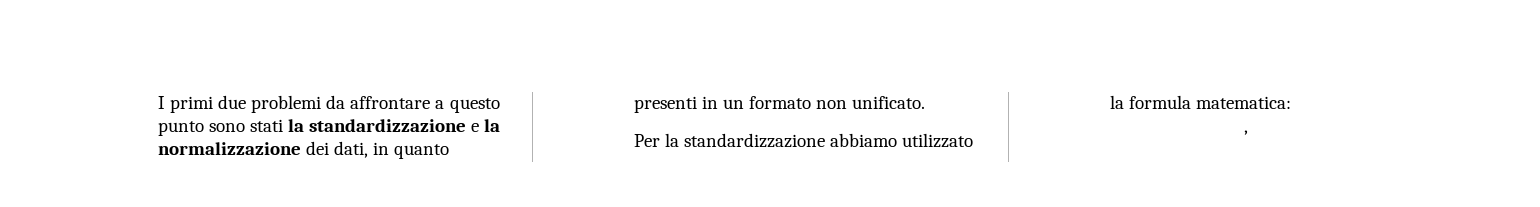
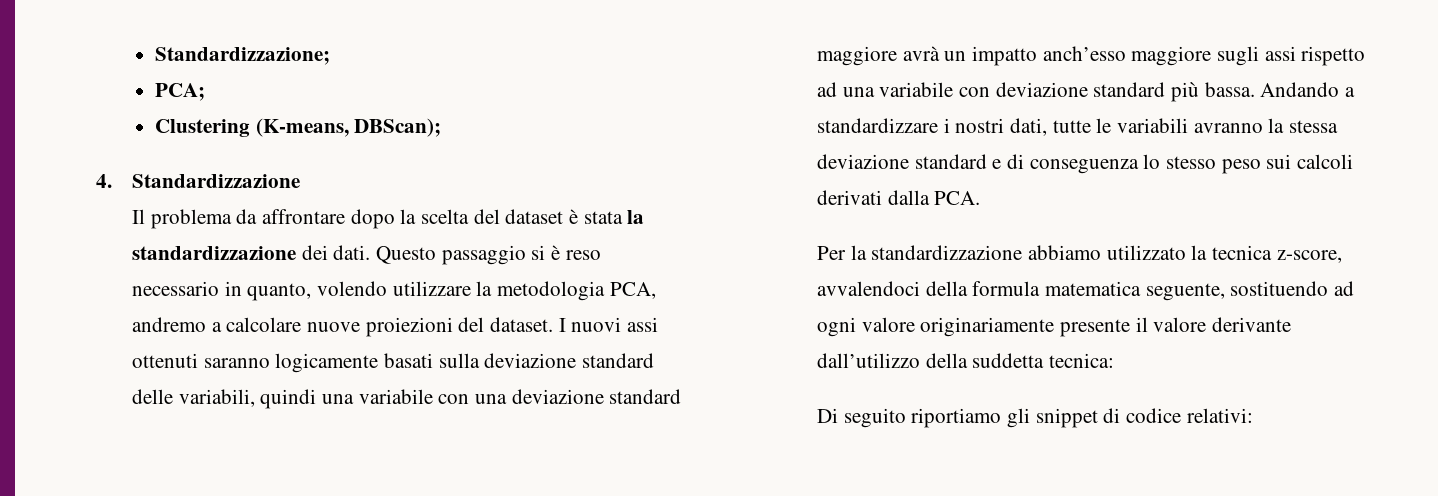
- I primi due problemi da affrontare a questo punto sono stati la standardizzazione e la normalizzazione dei dati, in quanto presenti in un formato non unificato.
+ Standardizzazione;
+ PCA;
+ Clustering (K-means, DBScan);
+ 4. Standardizzazione
+ Il problema da affrontare dopo la scelta del dataset è stata la standardizzazione dei dati. Questo passaggio si è reso necessario in quanto, volendo utilizzare la metodologia PCA, andremo a calcolare nuove proiezioni del dataset. I nuovi assi ottenuti saranno logicamente basati sulla deviazione standard delle variabili, quindi una variabile con una deviazione standard maggiore avrà un impatto anch’esso maggiore sugli assi rispetto ad una variabile con deviazione standard più bassa. Andando a standardizzare i nostri dati, tutte le variabili avranno la stessa deviazione standard e di conseguenza lo stesso peso sui calcoli derivati dalla PCA.
- Per la standardizzazione abbiamo utilizzato la formula matematica:
- ,
+ Per la standardizzazione abbiamo utilizzato la tecnica z-score, avvalendoci della formula matematica seguente, sostituendo ad ogni valore originariamente presente il valore derivante dall’utilizzo della suddetta tecnica:
+ Di seguito riportiamo gli snippet di codice relativi:

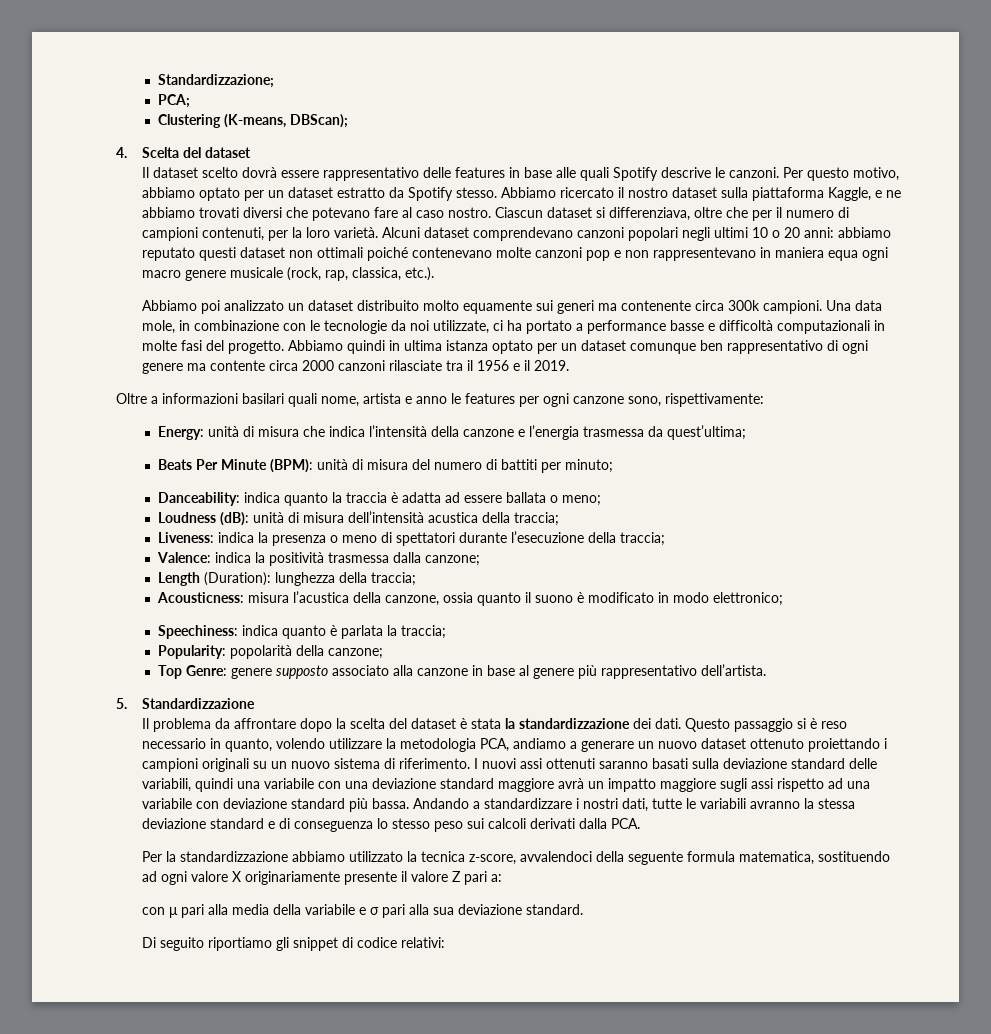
- 4. Standardizzazione
+ 4. Scelta del dataset
+ Il dataset scelto dovrà essere rappresentativo delle features in base alle quali Spotify descrive le canzoni. Per questo motivo, abbiamo optato per un dataset estratto da Spotify stesso. Abbiamo ricercato il nostro dataset sulla piattaforma Kaggle, e ne abbiamo trovati diversi che potevano fare al caso nostro. Ciascun dataset si differenziava, oltre che per il numero di campioni contenuti, per la loro varietà. Alcuni dataset comprendevano canzoni popolari negli ultimi 10 o 20 anni: abbiamo reputato questi dataset non ottimali poiché contenevano molte canzoni pop e non rappresentevano in maniera equa ogni macro genere musicale (rock, rap, classica, etc.).
+ Abbiamo poi analizzato un dataset distribuito molto equamente sui generi ma contenente circa 300k campioni. Una data mole, in combinazione con le tecnologie da noi utilizzate, ci ha portato a performance basse e difficoltà computazionali in molte fasi del progetto. Abbiamo quindi in ultima istanza optato per un dataset comunque ben rappresentativo di ogni genere ma contente circa 2000 canzoni rilasciate tra il 1956 e il 2019.
+ Oltre a informazioni basilari quali nome, artista e anno le features per ogni canzone sono, rispettivamente:
+ Energy: unità di misura che indica l’intensità della canzone e l’energia trasmessa da quest’ultima;
+ Beats Per Minute (BPM): unità di misura del numero di battiti per minuto;
+ Danceability: indica quanto la traccia è adatta ad essere ballata o meno;
+ Loudness (dB): unità di misura dell’intensità acustica della traccia;
+ Liveness: indica la presenza o meno di spettatori durante l’esecuzione della traccia;
+ Valence: indica la positività trasmessa dalla canzone;
+ Length (Duration): lunghezza della traccia;
+ Acousticness: misura l’acustica della canzone, ossia quanto il suono è modificato in modo elettronico;
+ Speechiness: indica quanto è parlata la traccia;
+ Popularity: popolarità della canzone;
+ Top Genre: genere supposto associato alla canzone in base al genere più rappresentativo dell’artista.
+ 5. Standardizzazione
- Questo passaggio si è reso necessario in quanto, volendo utilizzare la metodologia PCA, andremo a calcolare nuove proiezioni del dataset.
+ Questo passaggio si è reso necessario in quanto, volendo utilizzare la metodologia PCA, andiamo a generare un nuovo dataset ottenuto proiettando i campioni originali su un nuovo sistema di riferimento.
- I nuovi assi ottenuti saranno logicamente basati sulla deviazione standard delle variabili, quindi una variabile con una deviazione standard maggiore avrà un impatto anch’esso maggiore sugli assi rispetto ad una variabile con deviazione standard più bassa.
+ I nuovi assi ottenuti saranno basati sulla deviazione standard delle variabili, quindi una variabile con una deviazione standard maggiore avrà un impatto maggiore sugli assi rispetto ad una variabile con deviazione standard più bassa.
- Per la standardizzazione abbiamo utilizzato la tecnica z-score, avvalendoci della formula matematica seguente, sostituendo ad ogni valore originariamente presente il valore derivante dall’utilizzo della suddetta tecnica:
+ Per la standardizzazione abbiamo utilizzato la tecnica z-score, avvalendoci della seguente formula matematica, sostituendo ad ogni valore X originariamente presente il valore Z pari a:
+ con μ pari alla media della variabile e σ pari alla sua deviazione standard.

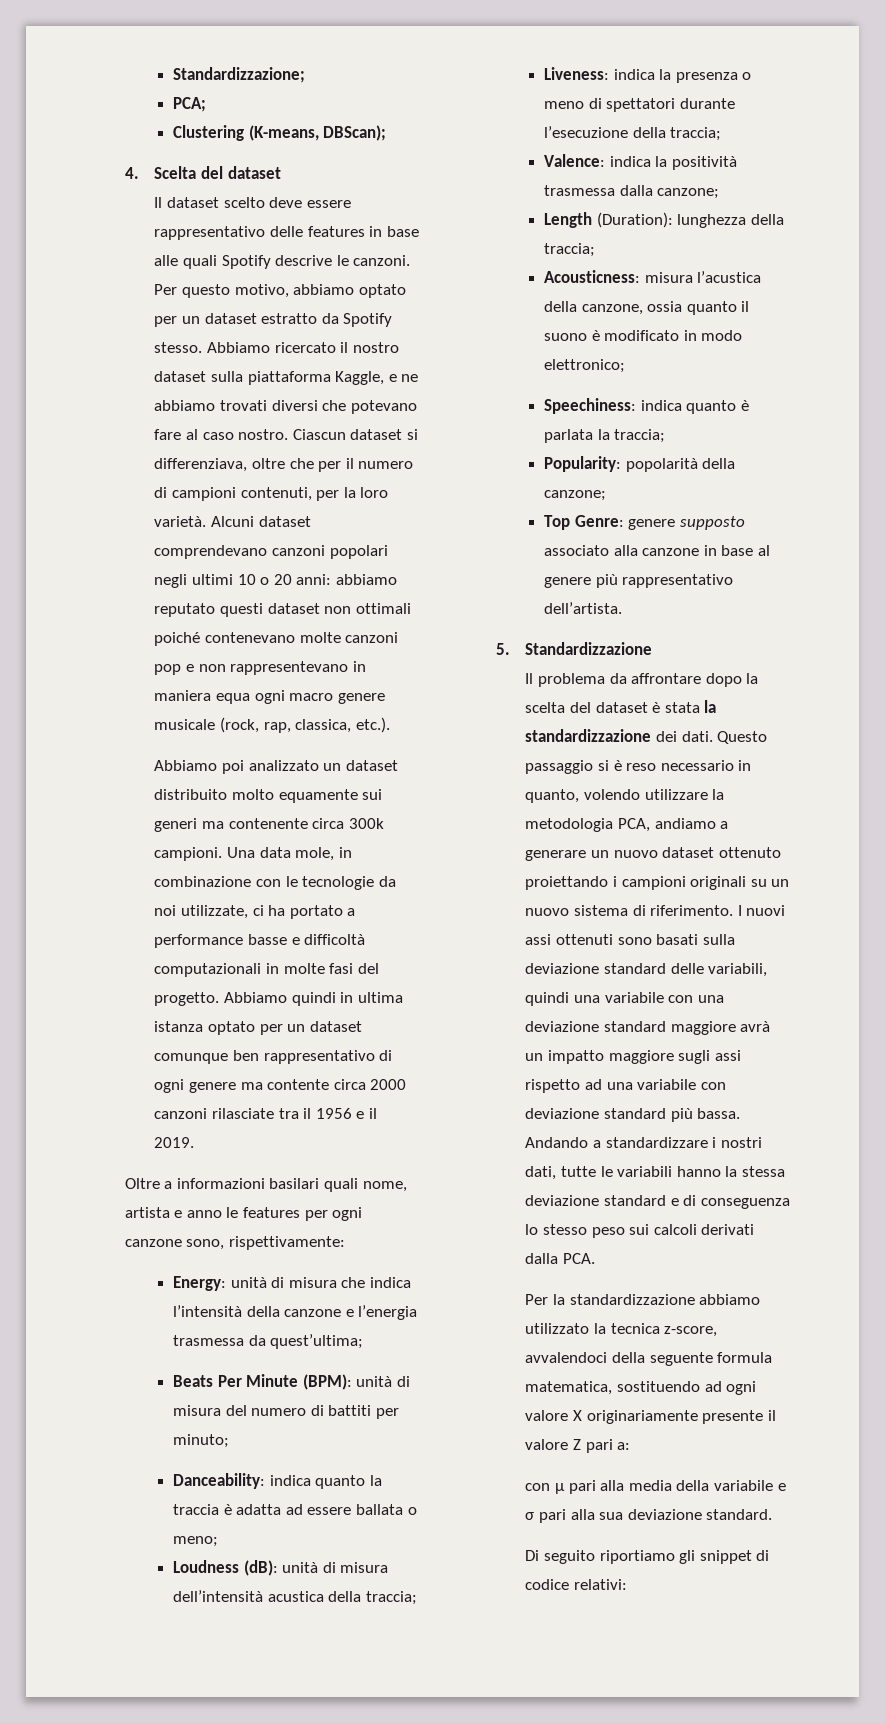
- Il dataset scelto dovrà essere rappresentativo delle features in base alle quali Spotify descrive le canzoni.
+ Il dataset scelto deve essere rappresentativo delle features in base alle quali Spotify descrive le canzoni.
- I nuovi assi ottenuti saranno basati sulla deviazione standard delle variabili, quindi una variabile con una deviazione standard maggiore avrà un impatto maggiore sugli assi rispetto ad una variabile con deviazione standard più bassa.
+ I nuovi assi ottenuti sono basati sulla deviazione standard delle variabili, quindi una variabile con una deviazione standard maggiore avrà un impatto maggiore sugli assi rispetto ad una variabile con deviazione standard più bassa.
- Andando a standardizzare i nostri dati, tutte le variabili avranno la stessa deviazione standard e di conseguenza lo stesso peso sui calcoli derivati dalla PCA.
+ Andando a standardizzare i nostri dati, tutte le variabili hanno la stessa deviazione standard e di conseguenza lo stesso peso sui calcoli derivati dalla PCA.

